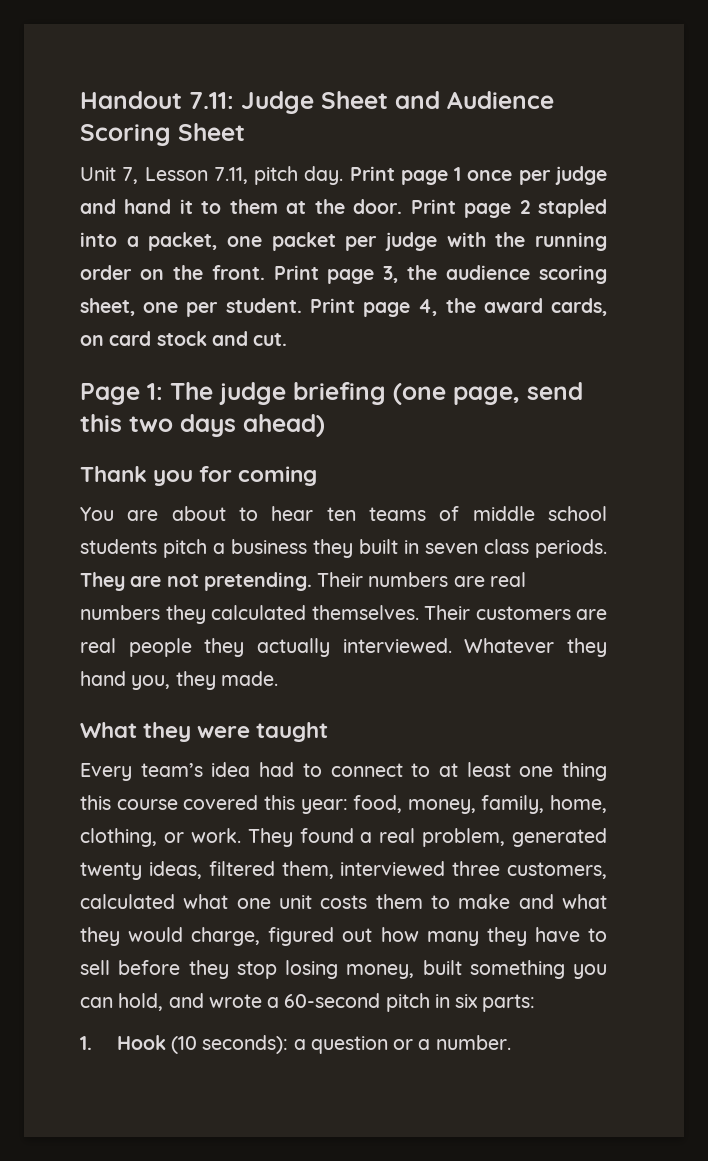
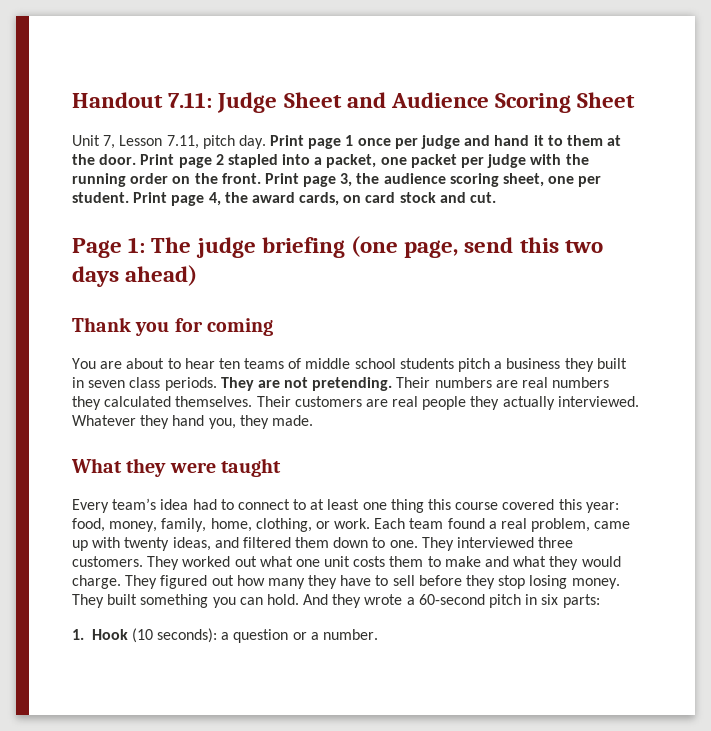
- They found a real problem, generated twenty ideas, filtered them, interviewed three customers, calculated what one unit costs them to make and what they would charge, figured out how many they have to sell before they stop losing money, built something you can hold, and wrote a 60-second pitch in six parts:
+ Each team found a real problem, came up with twenty ideas, and filtered them down to one. They interviewed three customers. They worked out what one unit costs them to make and what they would charge. They figured out how many they have to sell before they stop losing money. They built something you can hold. And they wrote a 60-second pitch in six parts:

